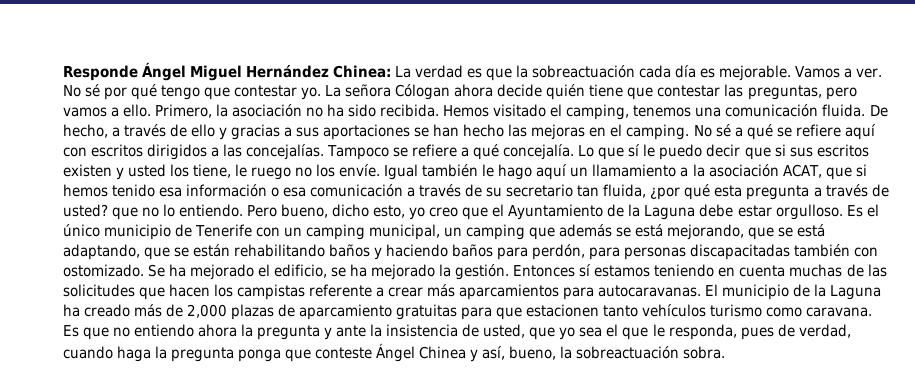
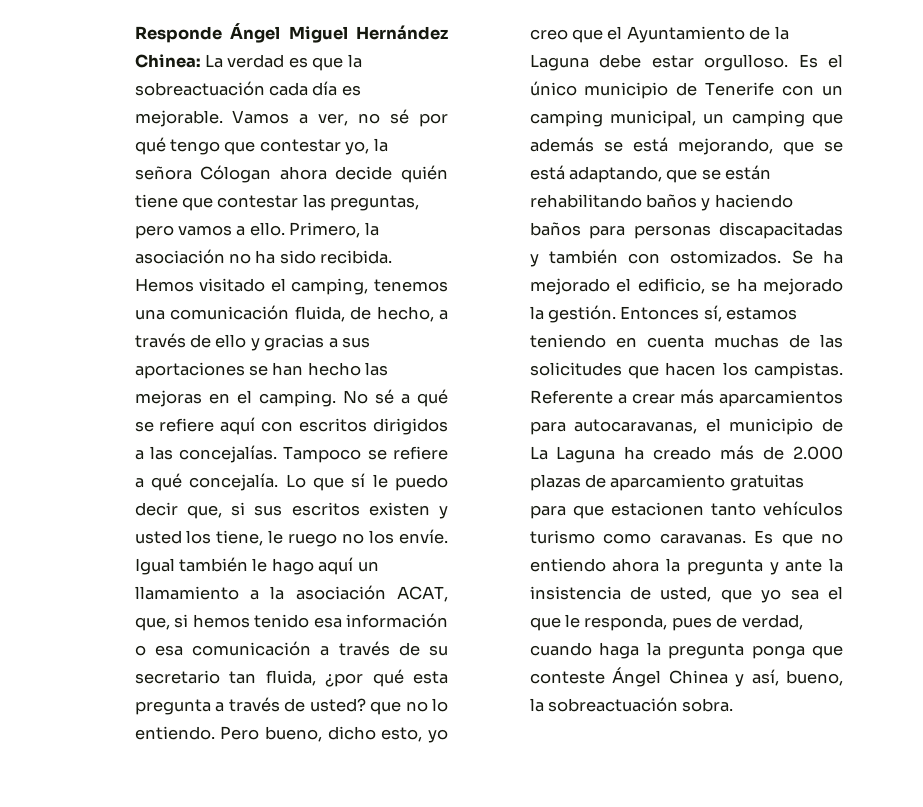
- Vamos a ver. No sé por qué tengo que contestar yo. La señora Cólogan ahora decide quién tiene que contestar las preguntas, pero vamos a ello.
+ Vamos a ver, no sé por qué tengo que contestar yo, la señora Cólogan ahora decide quién tiene que contestar las preguntas, pero vamos a ello.
- Hemos visitado el camping, tenemos una comunicación fluida. De hecho, a través de ello y gracias a sus aportaciones se han hecho las mejoras en el camping.
+ Hemos visitado el camping, tenemos una comunicación fluida, de hecho, a través de ello y gracias a sus aportaciones se han hecho las mejoras en el camping.
- Lo que sí le puedo decir que si sus escritos existen y usted los tiene, le ruego no los envíe.
+ Lo que sí le puedo decir que, si sus escritos existen y usted los tiene, le ruego no los envíe.
- Igual también le hago aquí un llamamiento a la asociación ACAT, que si hemos tenido esa información o esa comunicación a través de su secretario tan fluida, ¿por qué esta pregunta a través de usted? que no lo entiendo.
+ Igual también le hago aquí un llamamiento a la asociación ACAT, que, si hemos tenido esa información o esa comunicación a través de su secretario tan fluida, ¿por qué esta pregunta a través de usted? que no lo entiendo.
- Es el único municipio de Tenerife con un camping municipal, un camping que además se está mejorando, que se está adaptando, que se están rehabilitando baños y haciendo baños para perdón, para personas discapacitadas también con ostomizado.
+ Es el único municipio de Tenerife con un camping municipal, un camping que además se está mejorando, que se está adaptando, que se están rehabilitando baños y haciendo baños para personas discapacitadas y también con ostomizados.
- Entonces sí estamos teniendo en cuenta muchas de las solicitudes que hacen los campistas referente a crear más aparcamientos para autocaravanas. El municipio de la Laguna ha creado más de 2,000 plazas de aparcamiento gratuitas para que estacionen tanto vehículos turismo como caravana.
+ Entonces sí, estamos teniendo en cuenta muchas de las solicitudes que hacen los campistas. Referente a crear más aparcamientos para autocaravanas, el municipio de La Laguna ha creado más de 2.000 plazas de aparcamiento gratuitas para que estacionen tanto vehículos turismo como caravanas.

